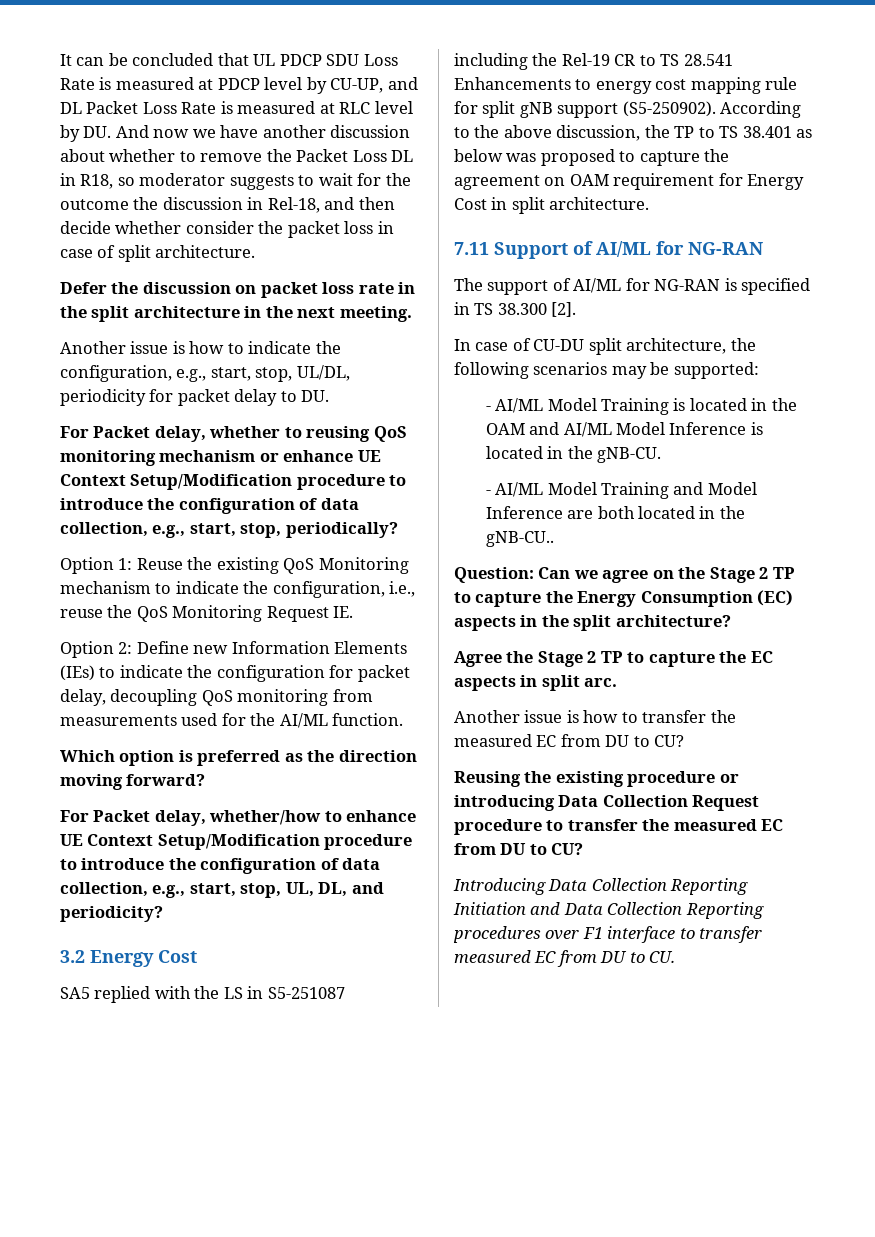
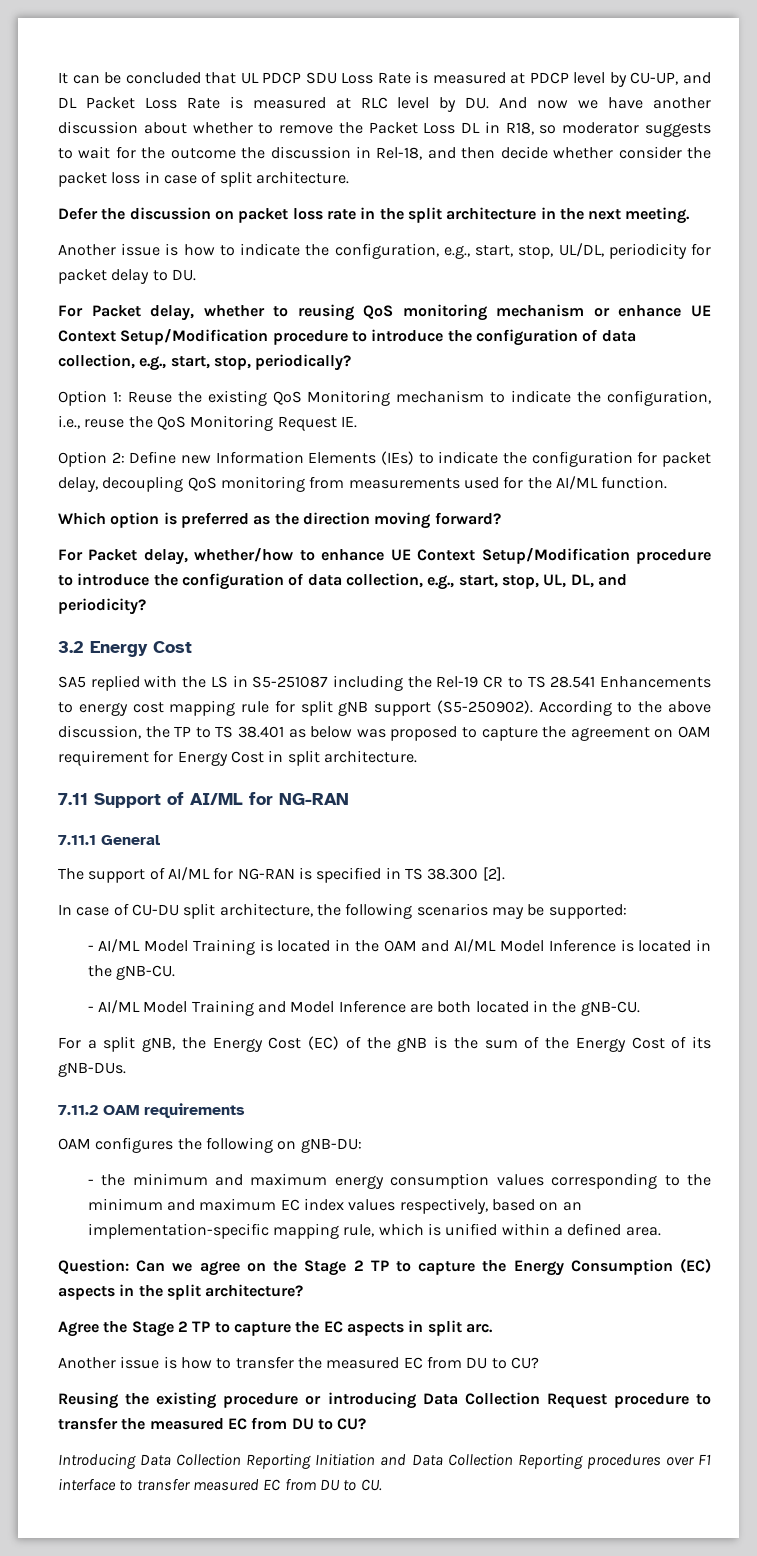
+ 7.11.1 General
- - AI/ML Model Training and Model Inference are both located in the gNB-CU..
+ - AI/ML Model Training and Model Inference are both located in the gNB-CU.
+ For a split gNB, the Energy Cost (EC) of the gNB is the sum of the Energy Cost of its gNB-DUs.
+ 7.11.2 OAM requirements
+ OAM configures the following on gNB-DU:
+ - the minimum and maximum energy consumption values corresponding to the minimum and maximum EC index values respectively, based on an implementation-specific mapping rule, which is unified within a defined area.

